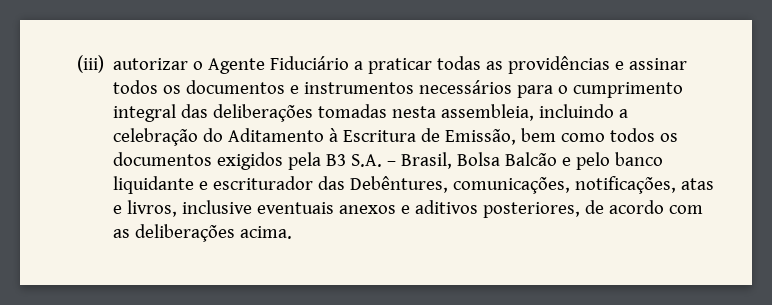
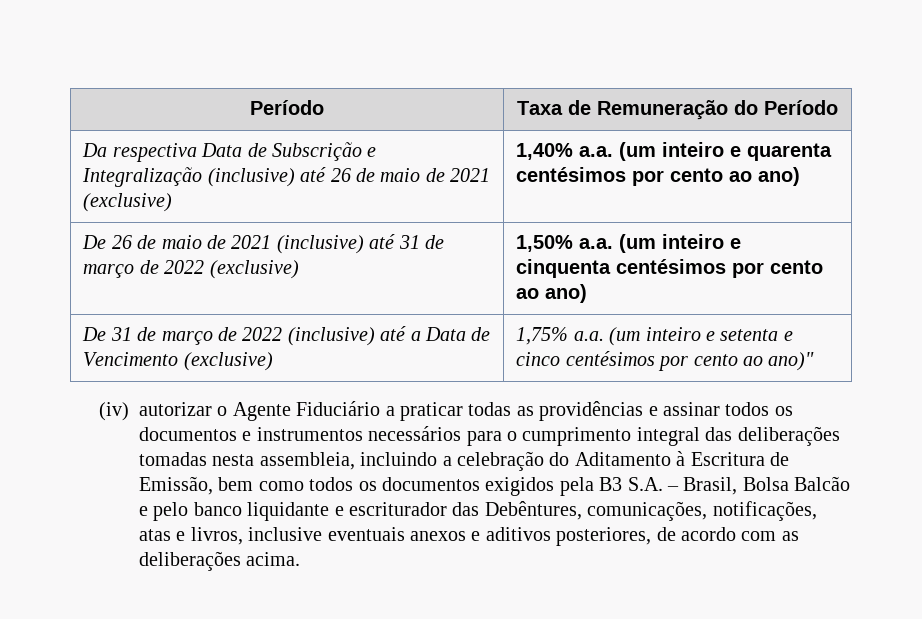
- (iii) autorizar o Agente Fiduciário a praticar todas as providências e assinar todos os documentos e instrumentos necessários para o cumprimento integral das deliberações tomadas nesta assembleia, incluindo a celebração do Aditamento à Escritura de Emissão, bem como todos os documentos exigidos pela B3 S.A. – Brasil, Bolsa Balcão e pelo banco liquidante e escriturador das Debêntures, comunicações, notificações, atas e livros, inclusive eventuais anexos e aditivos posteriores, de acordo com as deliberações acima.
+ Período | Taxa de Remuneração do Período
+ Da respectiva Data de Subscrição e Integralização (inclusive) até 26 de maio de 2021 (exclusive) | 1,40% a.a. (um inteiro e quarenta centésimos por cento ao ano)
+ De 26 de maio de 2021 (inclusive) até 31 de março de 2022 (exclusive) | 1,50% a.a. (um inteiro e cinquenta centésimos por cento ao ano)
+ De 31 de março de 2022 (inclusive) até a Data de Vencimento (exclusive) | 1,75% a.a. (um inteiro e setenta e cinco centésimos por cento ao ano)"
+ (iv) autorizar o Agente Fiduciário a praticar todas as providências e assinar todos os documentos e instrumentos necessários para o cumprimento integral das deliberações tomadas nesta assembleia, incluindo a celebração do Aditamento à Escritura de Emissão, bem como todos os documentos exigidos pela B3 S.A. – Brasil, Bolsa Balcão e pelo banco liquidante e escriturador das Debêntures, comunicações, notificações, atas e livros, inclusive eventuais anexos e aditivos posteriores, de acordo com as deliberações acima.

